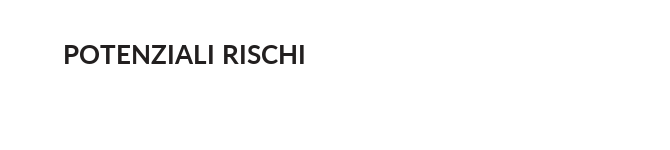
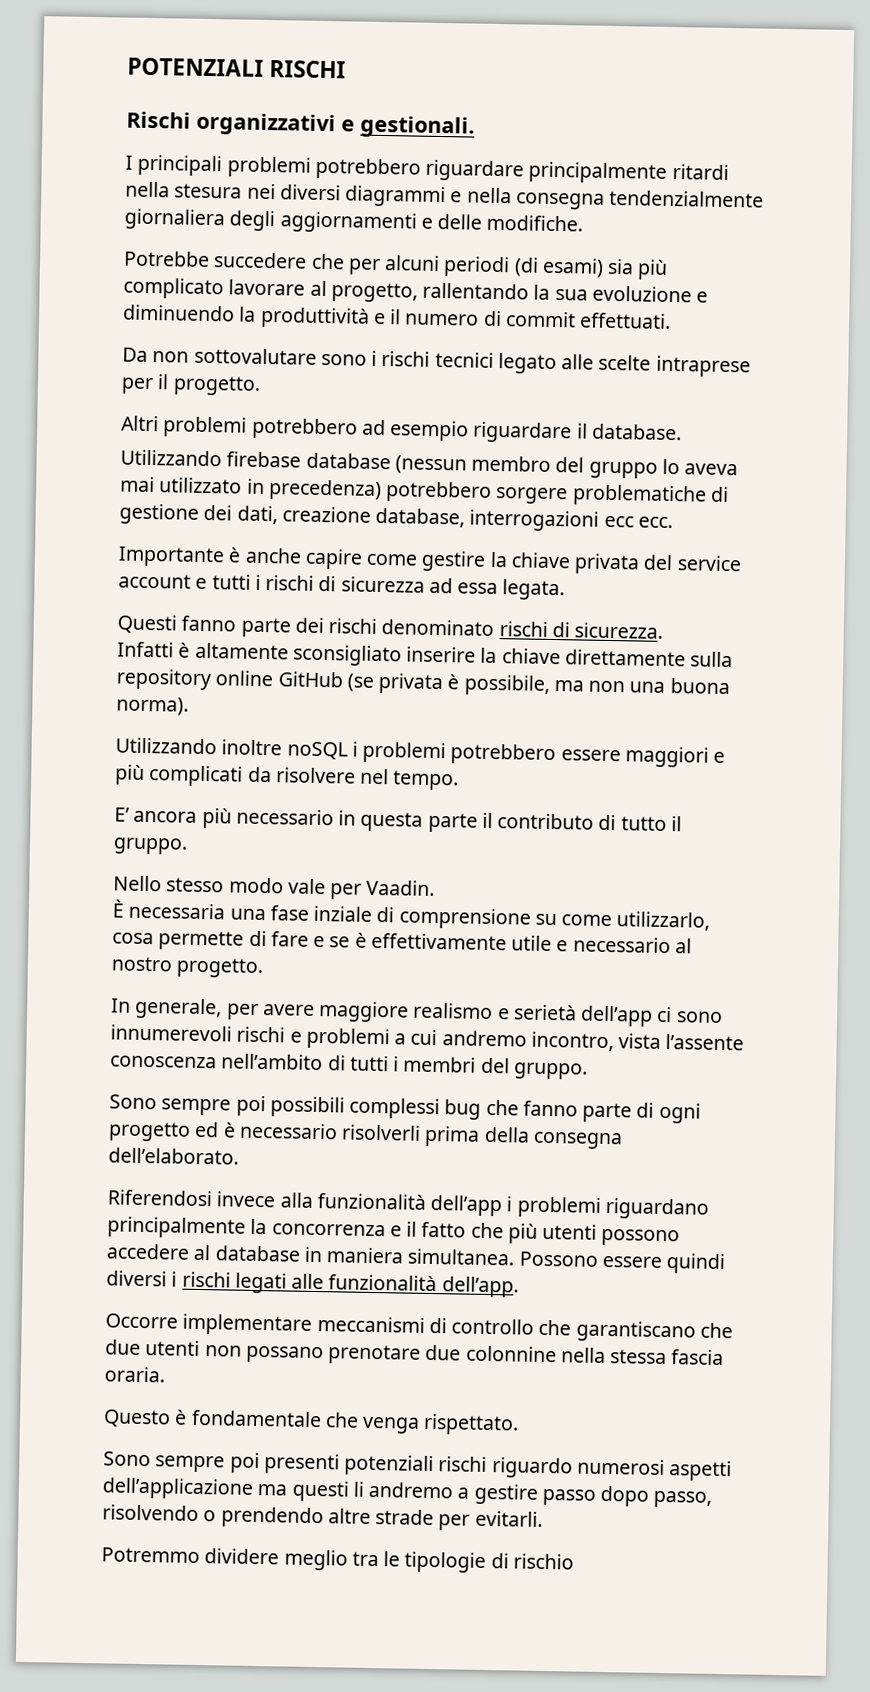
+ Rischi organizzativi e gestionali.
+ I principali problemi potrebbero riguardare principalmente ritardi nella stesura nei diversi diagrammi e nella consegna tendenzialmente giornaliera degli aggiornamenti e delle modifiche.
+ Potrebbe succedere che per alcuni periodi (di esami) sia più complicato lavorare al progetto, rallentando la sua evoluzione e diminuendo la produttività e il numero di commit effettuati.
+ Da non sottovalutare sono i rischi tecnici legato alle scelte intraprese per il progetto.
+ Altri problemi potrebbero ad esempio riguardare il database.
+ Utilizzando firebase database (nessun membro del gruppo lo aveva mai utilizzato in precedenza) potrebbero sorgere problematiche di gestione dei dati, creazione database, interrogazioni ecc ecc.
+ Importante è anche capire come gestire la chiave privata del service account e tutti i rischi di sicurezza ad essa legata.
+ Questi fanno parte dei rischi denominato rischi di sicurezza.
+ Infatti è altamente sconsigliato inserire la chiave direttamente sulla repository online GitHub (se privata è possibile, ma non una buona norma).
+ Utilizzando inoltre noSQL i problemi potrebbero essere maggiori e più complicati da risolvere nel tempo.
+ E’ ancora più necessario in questa parte il contributo di tutto il gruppo.
+ Nello stesso modo vale per Vaadin.
+ È necessaria una fase inziale di comprensione su come utilizzarlo, cosa permette di fare e se è effettivamente utile e necessario al nostro progetto.
+ In generale, per avere maggiore realismo e serietà dell’app ci sono innumerevoli rischi e problemi a cui andremo incontro, vista l’assente conoscenza nell’ambito di tutti i membri del gruppo.
+ Sono sempre poi possibili complessi bug che fanno parte di ogni progetto ed è necessario risolverli prima della consegna dell’elaborato.
+ Riferendosi invece alla funzionalità dell’app i problemi riguardano principalmente la concorrenza e il fatto che più utenti possono accedere al database in maniera simultanea. Possono essere quindi diversi i rischi legati alle funzionalità dell’app.
+ Occorre implementare meccanismi di controllo che garantiscano che due utenti non possano prenotare due colonnine nella stessa fascia oraria.
+ Questo è fondamentale che venga rispettato.
+ Sono sempre poi presenti potenziali rischi riguardo numerosi aspetti dell’applicazione ma questi li andremo a gestire passo dopo passo, risolvendo o prendendo altre strade per evitarli.
+ Potremmo dividere meglio tra le tipologie di rischio

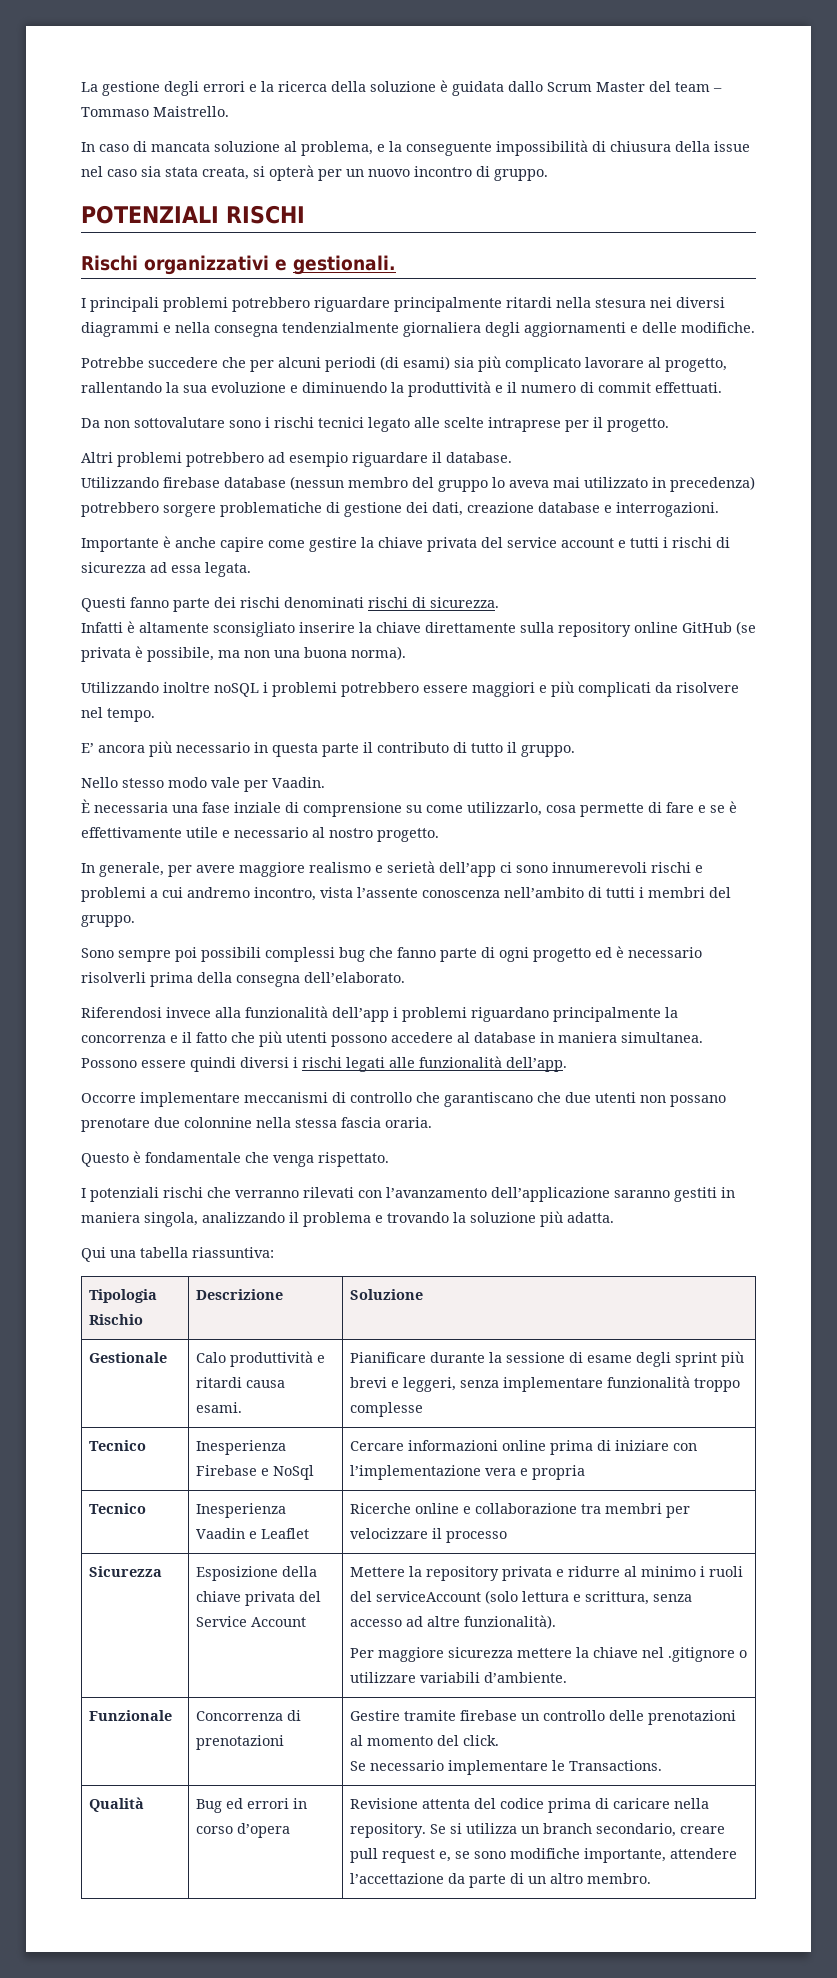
+ La gestione degli errori e la ricerca della soluzione è guidata dallo Scrum Master del team – Tommaso Maistrello.
+ In caso di mancata soluzione al problema, e la conseguente impossibilità di chiusura della issue nel caso sia stata creata, si opterà per un nuovo incontro di gruppo.
- Utilizzando firebase database (nessun membro del gruppo lo aveva mai utilizzato in precedenza) potrebbero sorgere problematiche di gestione dei dati, creazione database, interrogazioni ecc ecc.
+ Utilizzando firebase database (nessun membro del gruppo lo aveva mai utilizzato in precedenza) potrebbero sorgere problematiche di gestione dei dati, creazione database e interrogazioni.
- Questi fanno parte dei rischi denominato rischi di sicurezza.
+ Questi fanno parte dei rischi denominati rischi di sicurezza.
- Sono sempre poi presenti potenziali rischi riguardo numerosi aspetti dell’applicazione ma questi li andremo a gestire passo dopo passo, risolvendo o prendendo altre strade per evitarli.
- Potremmo dividere meglio tra le tipologie di rischio
+ I potenziali rischi che verranno rilevati con l’avanzamento dell’applicazione saranno gestiti in maniera singola, analizzando il problema e trovando la soluzione più adatta.
+ Qui una tabella riassuntiva:
+ Tipologia Rischio | Descrizione | Soluzione
+ Gestionale | Calo produttività e ritardi causa esami. | Pianificare durante la sessione di esame degli sprint più brevi e leggeri, senza implementare funzionalità troppo complesse
+ Tecnico | Inesperienza Firebase e NoSql | Cercare informazioni online prima di iniziare con l’implementazione vera e propria
+ Tecnico | Inesperienza Vaadin e Leaflet | Ricerche online e collaborazione tra membri per velocizzare il processo
+ Sicurezza | Esposizione della chiave privata del Service Account | Mettere la repository privata e ridurre al minimo i ruoli del serviceAccount (solo lettura e scrittura, senza accesso ad altre funzionalità).
+ Per maggiore sicurezza mettere la chiave nel .gitignore o utilizzare variabili d’ambiente.
+ Funzionale | Concorrenza di prenotazioni | Gestire tramite firebase un controllo delle prenotazioni al momento del click.
+ Se necessario implementare le Transactions.
+ Qualità | Bug ed errori in corso d’opera | Revisione attenta del codice prima di caricare nella repository. Se si utilizza un branch secondario, creare pull request e, se sono modifiche importante, attendere l’accettazione da parte di un altro membro.

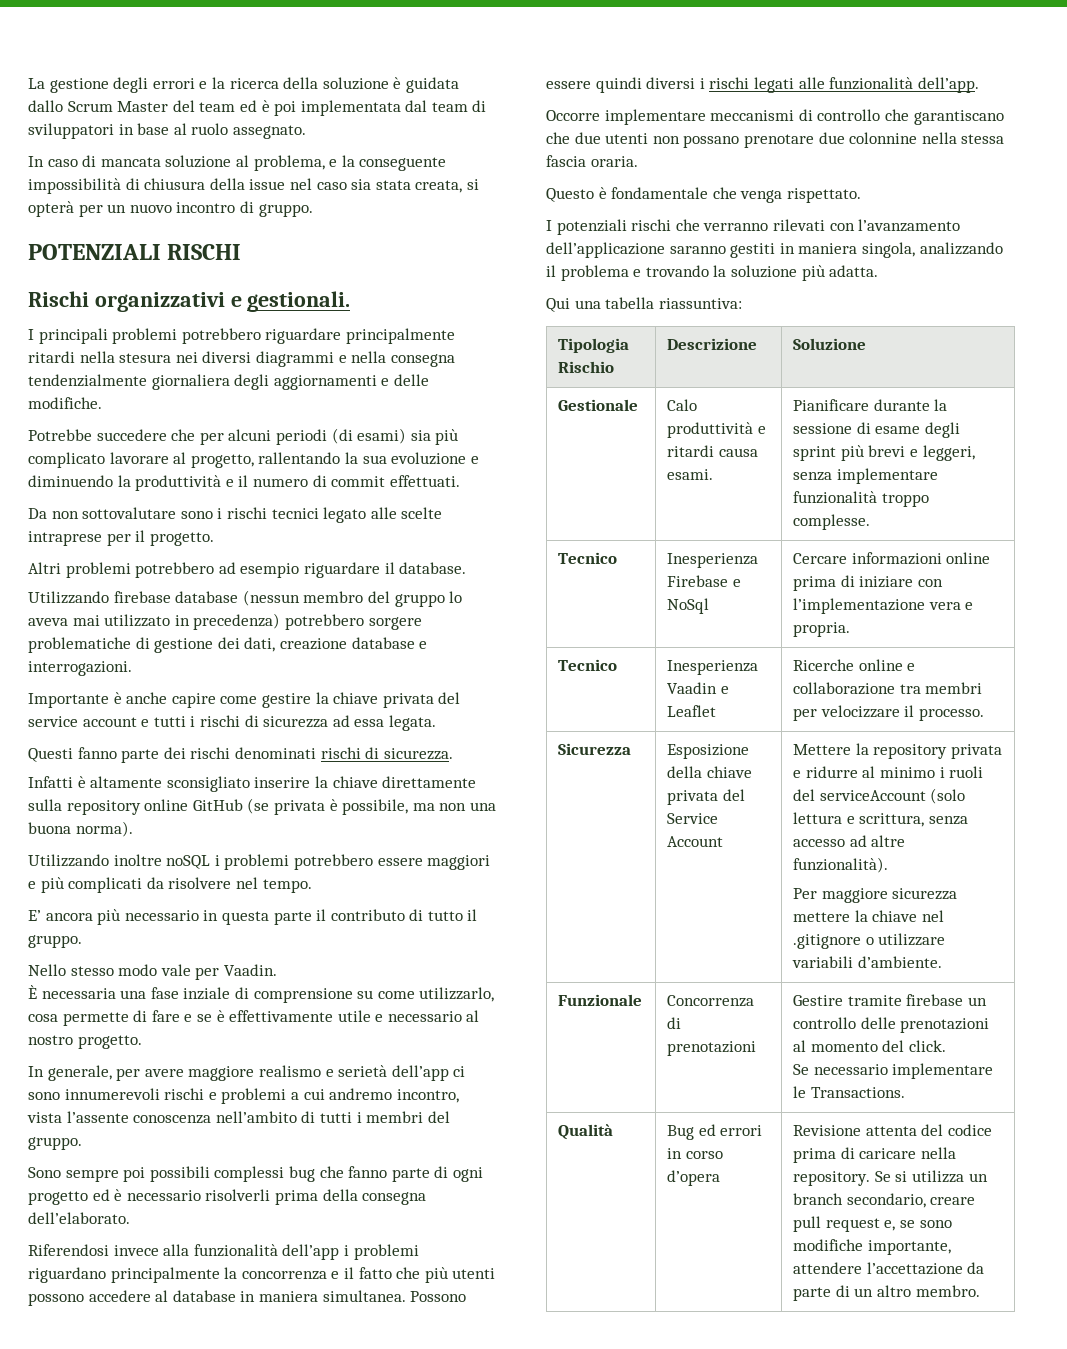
- La gestione degli errori e la ricerca della soluzione è guidata dallo Scrum Master del team – Tommaso Maistrello.
+ La gestione degli errori e la ricerca della soluzione è guidata dallo Scrum Master del team ed è poi implementata dal team di sviluppatori in base al ruolo assegnato.
- Gestionale | Calo produttività e ritardi causa esami. | Pianificare durante la sessione di esame degli sprint più brevi e leggeri, senza implementare funzionalità troppo complesse
+ Gestionale | Calo produttività e ritardi causa esami. | Pianificare durante la sessione di esame degli sprint più brevi e leggeri, senza implementare funzionalità troppo complesse.
- Tecnico | Inesperienza Firebase e NoSql | Cercare informazioni online prima di iniziare con l’implementazione vera e propria
+ Tecnico | Inesperienza Firebase e NoSql | Cercare informazioni online prima di iniziare con l’implementazione vera e propria.
- Tecnico | Inesperienza Vaadin e Leaflet | Ricerche online e collaborazione tra membri per velocizzare il processo
+ Tecnico | Inesperienza Vaadin e Leaflet | Ricerche online e collaborazione tra membri per velocizzare il processo.

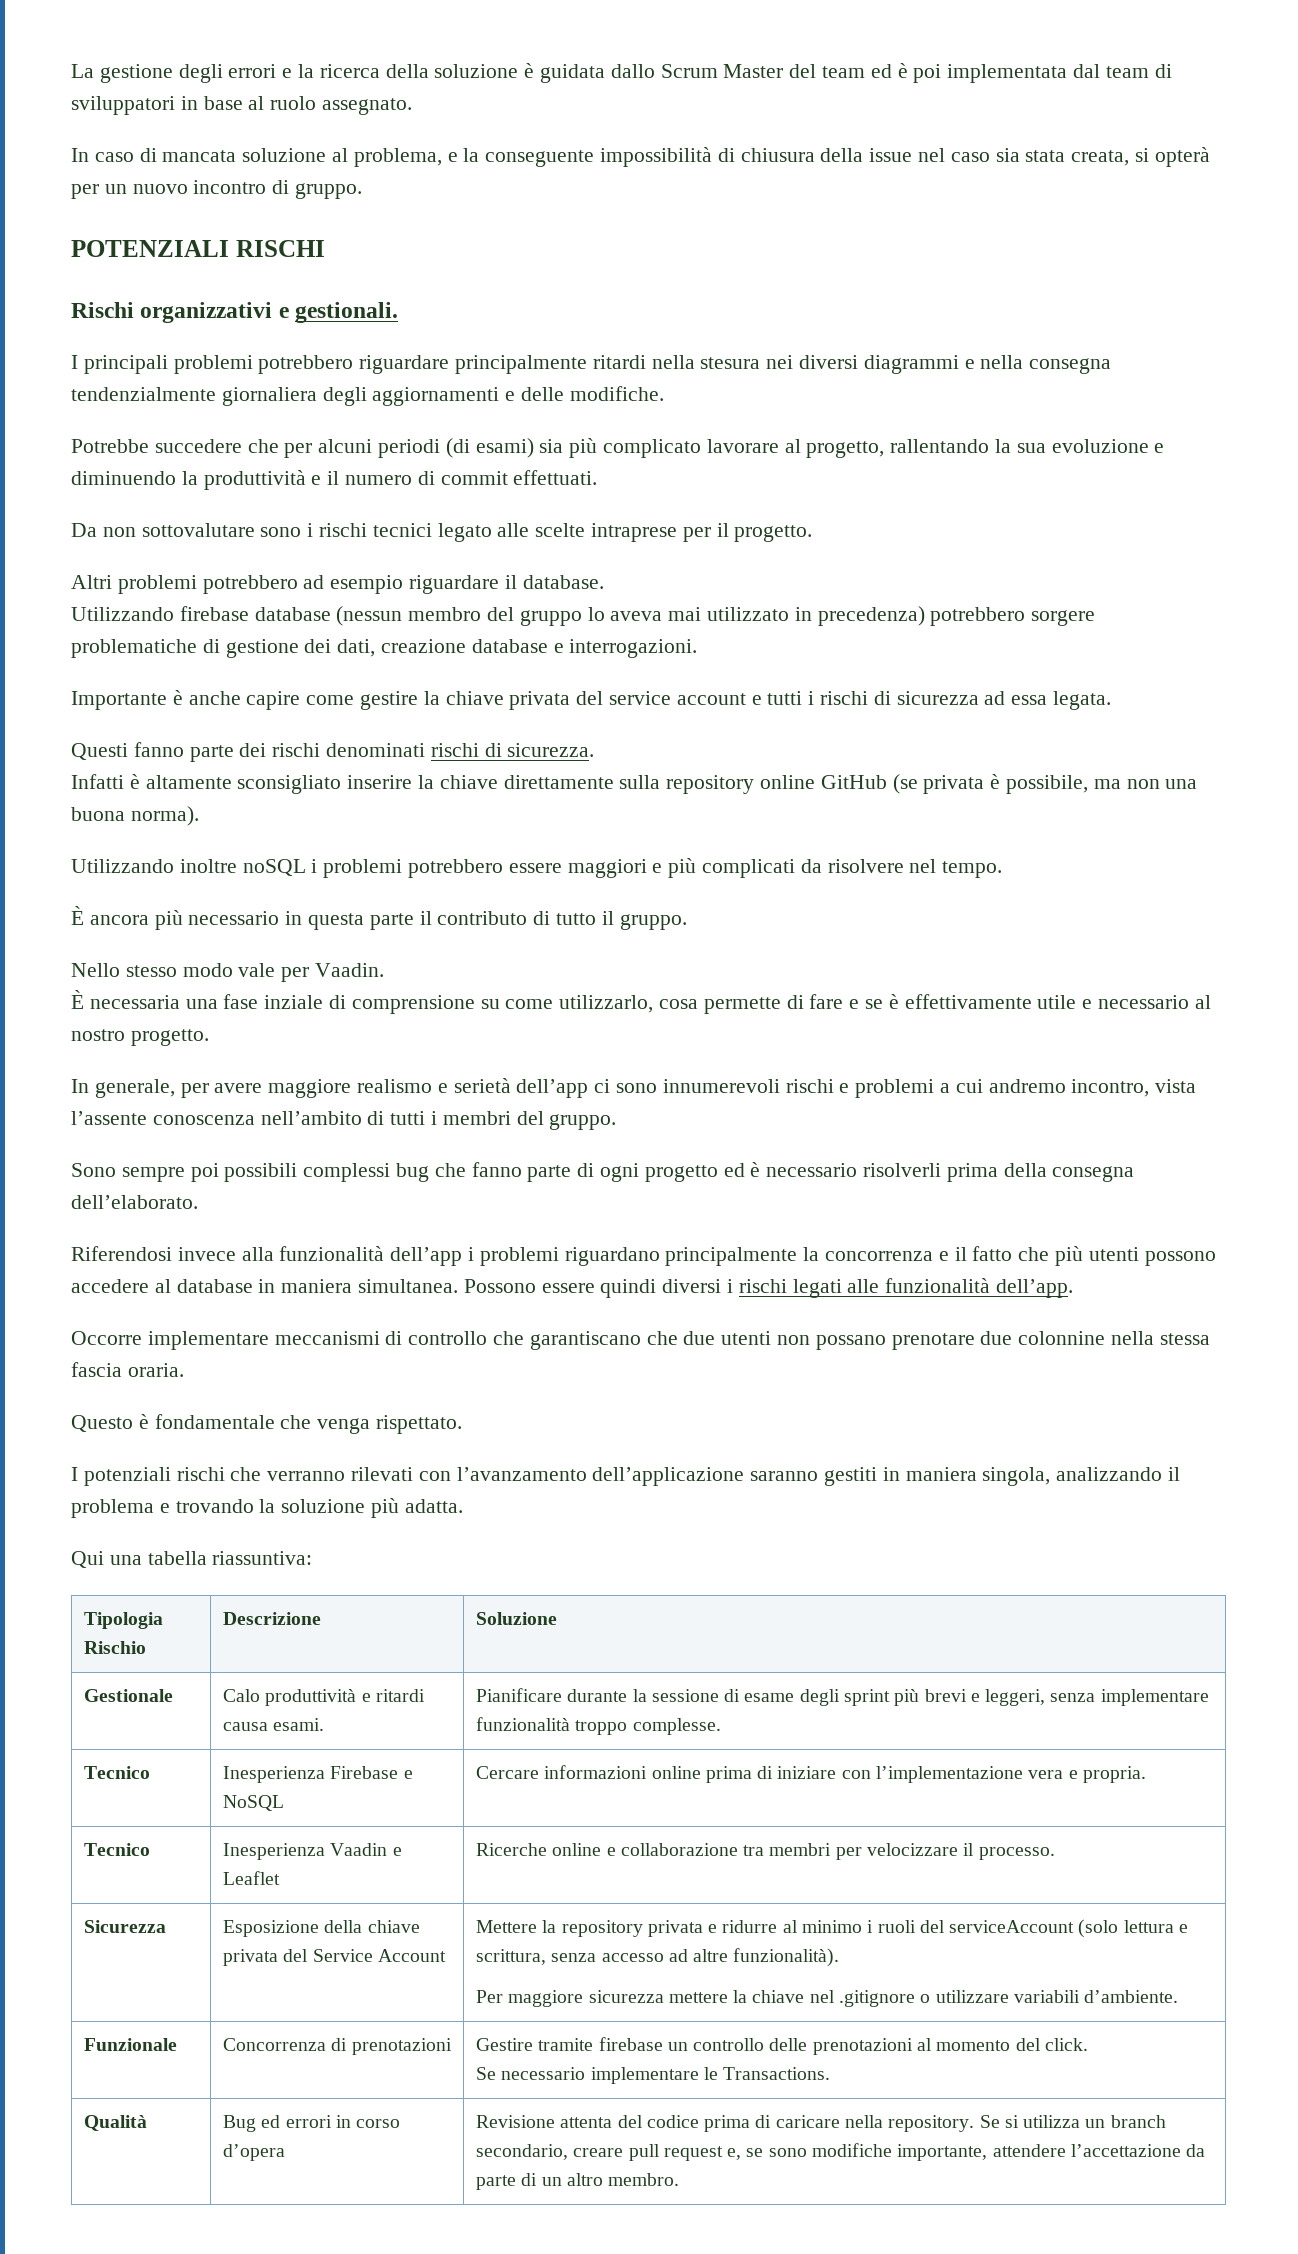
- E’ ancora più necessario in questa parte il contributo di tutto il gruppo.
+ È ancora più necessario in questa parte il contributo di tutto il gruppo.
- Tecnico | Inesperienza Firebase e NoSql | Cercare informazioni online prima di iniziare con l’implementazione vera e propria.
+ Tecnico | Inesperienza Firebase e NoSQL | Cercare informazioni online prima di iniziare con l’implementazione vera e propria.

